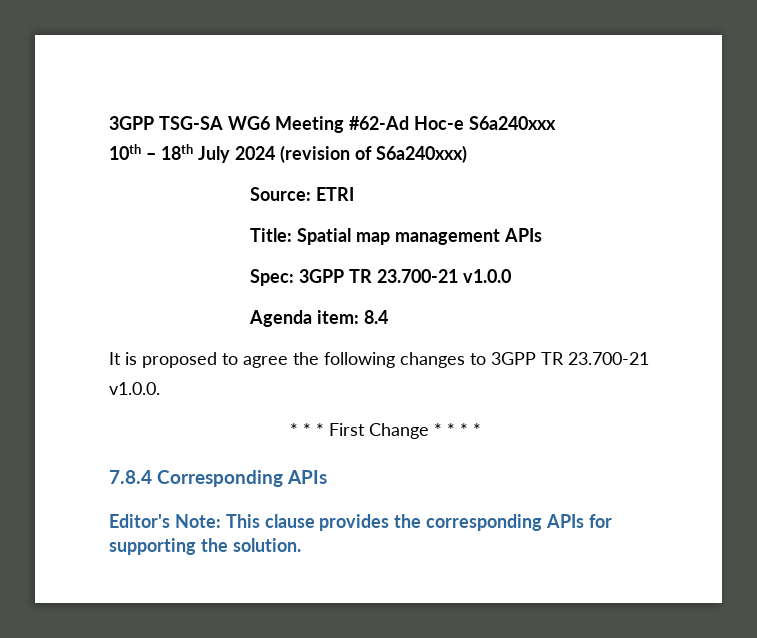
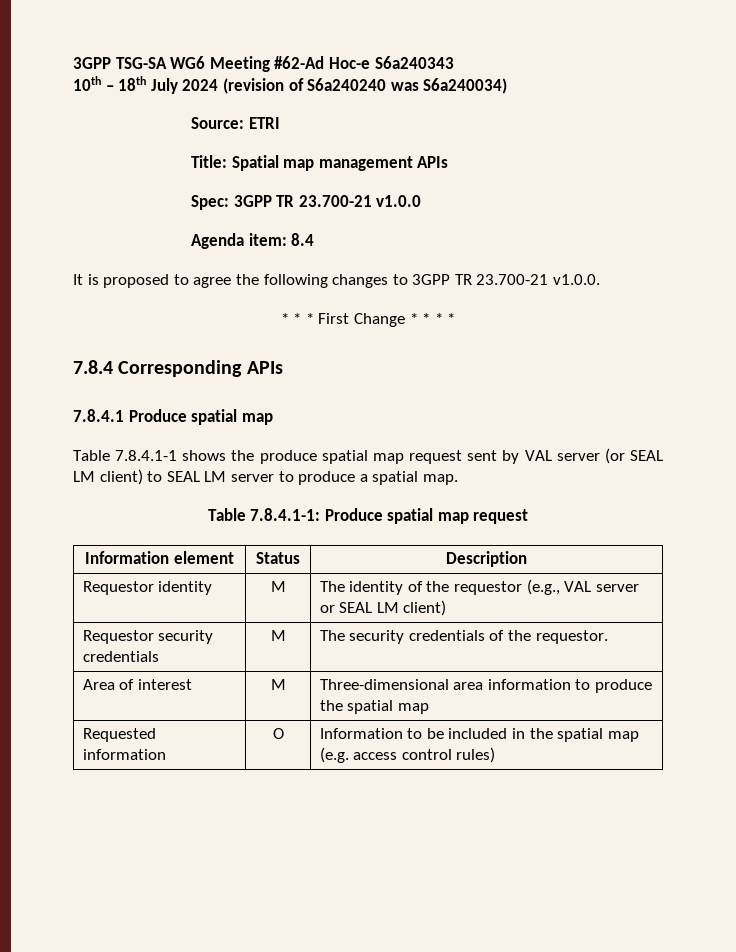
- 3GPP TSG-SA WG6 Meeting #62-Ad Hoc-e S6a240xxx
+ 3GPP TSG-SA WG6 Meeting #62-Ad Hoc-e S6a240343
- 10th – 18th July 2024 (revision of S6a240xxx)
+ 10th – 18th July 2024 (revision of S6a240240 was S6a240034)
- Editor's Note: This clause provides the corresponding APIs for supporting the solution.
+ 7.8.4.1 Produce spatial map
+ Table 7.8.4.1-1 shows the produce spatial map request sent by VAL server (or SEAL LM client) to SEAL LM server to produce a spatial map.
+ Table 7.8.4.1-1: Produce spatial map request
+ Information element | Status | Description
+ Requestor identity | M | The identity of the requestor (e.g., VAL server or SEAL LM client)
+ Requestor security credentials | M | The security credentials of the requestor.
+ Area of interest | M | Three-dimensional area information to produce the spatial map
+ Requested information | O | Information to be included in the spatial map (e.g. access control rules)

